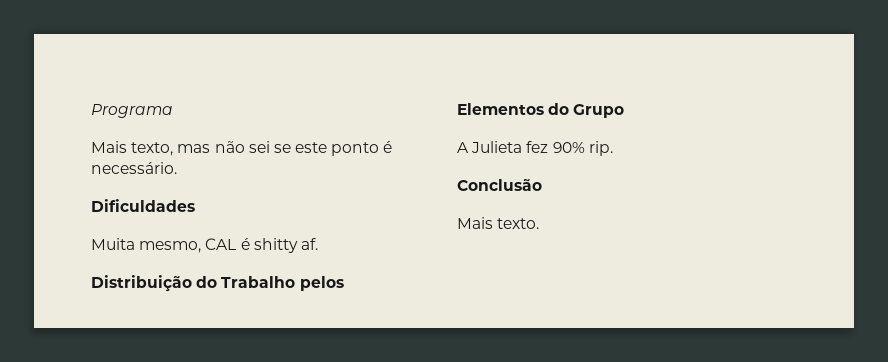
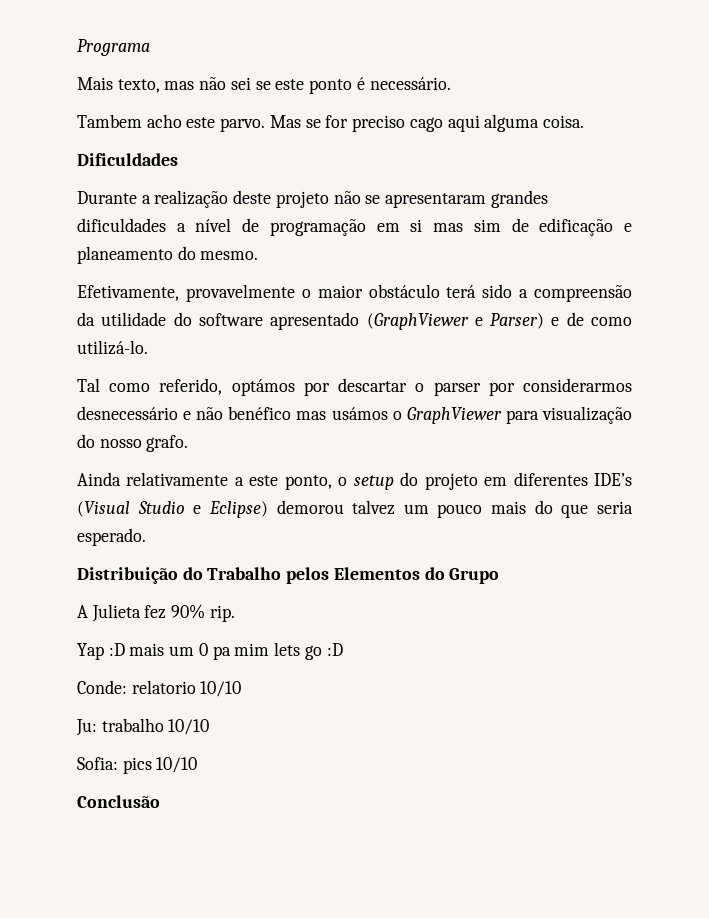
+ Tambem acho este parvo. Mas se for preciso cago aqui alguma coisa.
  Dificuldades
- Muita mesmo, CAL é shitty af.
+ Durante a realização deste projeto não se apresentaram grandes dificuldades a nível de programação em si mas sim de edificação e planeamento do mesmo.
+ Efetivamente, provavelmente o maior obstáculo terá sido a compreensão da utilidade do software apresentado (GraphViewer e Parser) e de como utilizá-lo.
+ Tal como referido, optámos por descartar o parser por considerarmos desnecessário e não benéfico mas usámos o GraphViewer para visualização do nosso grafo.
+ Ainda relativamente a este ponto, o setup do projeto em diferentes IDE’s (Visual Studio e Eclipse) demorou talvez um pouco mais do que seria esperado.
+ Yap :D mais um 0 pa mim lets go :D
+ Conde: relatorio 10/10
+ Ju: trabalho 10/10
+ Sofia: pics 10/10
- Mais texto.

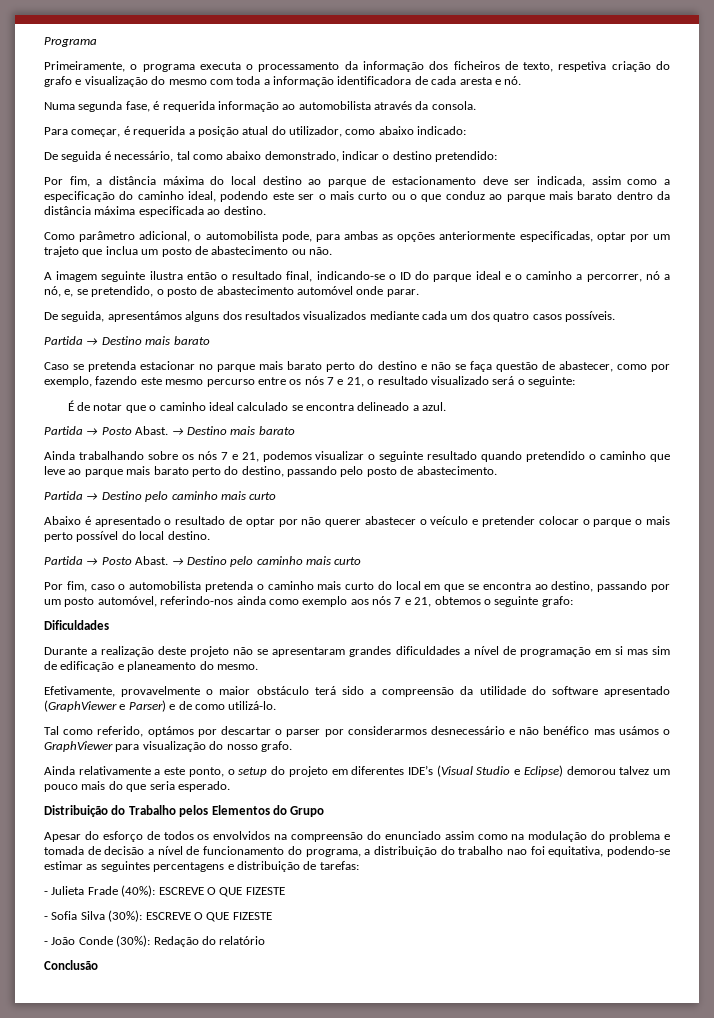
- Mais texto, mas não sei se este ponto é necessário.
- Tambem acho este parvo. Mas se for preciso cago aqui alguma coisa.
+ Primeiramente, o programa executa o processamento da informação dos ficheiros de texto, respetiva criação do grafo e visualização do mesmo com toda a informação identificadora de cada aresta e nó.
+ Numa segunda fase, é requerida informação ao automobilista através da consola.
+ Para começar, é requerida a posição atual do utilizador, como abaixo indicado:
+ De seguida é necessário, tal como abaixo demonstrado, indicar o destino pretendido:
+ Por fim, a distância máxima do local destino ao parque de estacionamento deve ser indicada, assim como a especificação do caminho ideal, podendo este ser o mais curto ou o que conduz ao parque mais barato dentro da distância máxima especificada ao destino.
+ Como parâmetro adicional, o automobilista pode, para ambas as opções anteriormente especificadas, optar por um trajeto que inclua um posto de abastecimento ou não.
+ A imagem seguinte ilustra então o resultado final, indicando-se o ID do parque ideal e o caminho a percorrer, nó a nó, e, se pretendido, o posto de abastecimento automóvel onde parar.
+ De seguida, apresentámos alguns dos resultados visualizados mediante cada um dos quatro casos possíveis.
+ Partida → Destino mais barato
+ Caso se pretenda estacionar no parque mais barato perto do destino e não se faça questão de abastecer, como por exemplo, fazendo este mesmo percurso entre os nós 7 e 21, o resultado visualizado será o seguinte:
+ É de notar que o caminho ideal calculado se encontra delineado a azul.
+ Partida → Posto Abast. → Destino mais barato
+ Ainda trabalhando sobre os nós 7 e 21, podemos visualizar o seguinte resultado quando pretendido o caminho que leve ao parque mais barato perto do destino, passando pelo posto de abastecimento.
+ Partida → Destino pelo caminho mais curto
+ Abaixo é apresentado o resultado de optar por não querer abastecer o veículo e pretender colocar o parque o mais perto possível do local destino.
+ Partida → Posto Abast. → Destino pelo caminho mais curto
+ Por fim, caso o automobilista pretenda o caminho mais curto do local em que se encontra ao destino, passando por um posto automóvel, referindo-nos ainda como exemplo aos nós 7 e 21, obtemos o seguinte grafo:
- A Julieta fez 90% rip.
- Yap :D mais um 0 pa mim lets go :D
- Conde: relatorio 10/10
- Ju: trabalho 10/10
- Sofia: pics 10/10
+ Apesar do esforço de todos os envolvidos na compreensão do enunciado assim como na modulação do problema e tomada de decisão a nível de funcionamento do programa, a distribuição do trabalho nao foi equitativa, podendo-se estimar as seguintes percentagens e distribuição de tarefas:
+ - Julieta Frade (40%): ESCREVE O QUE FIZESTE
+ - Sofia Silva (30%): ESCREVE O QUE FIZESTE
+ - João Conde (30%): Redação do relatório

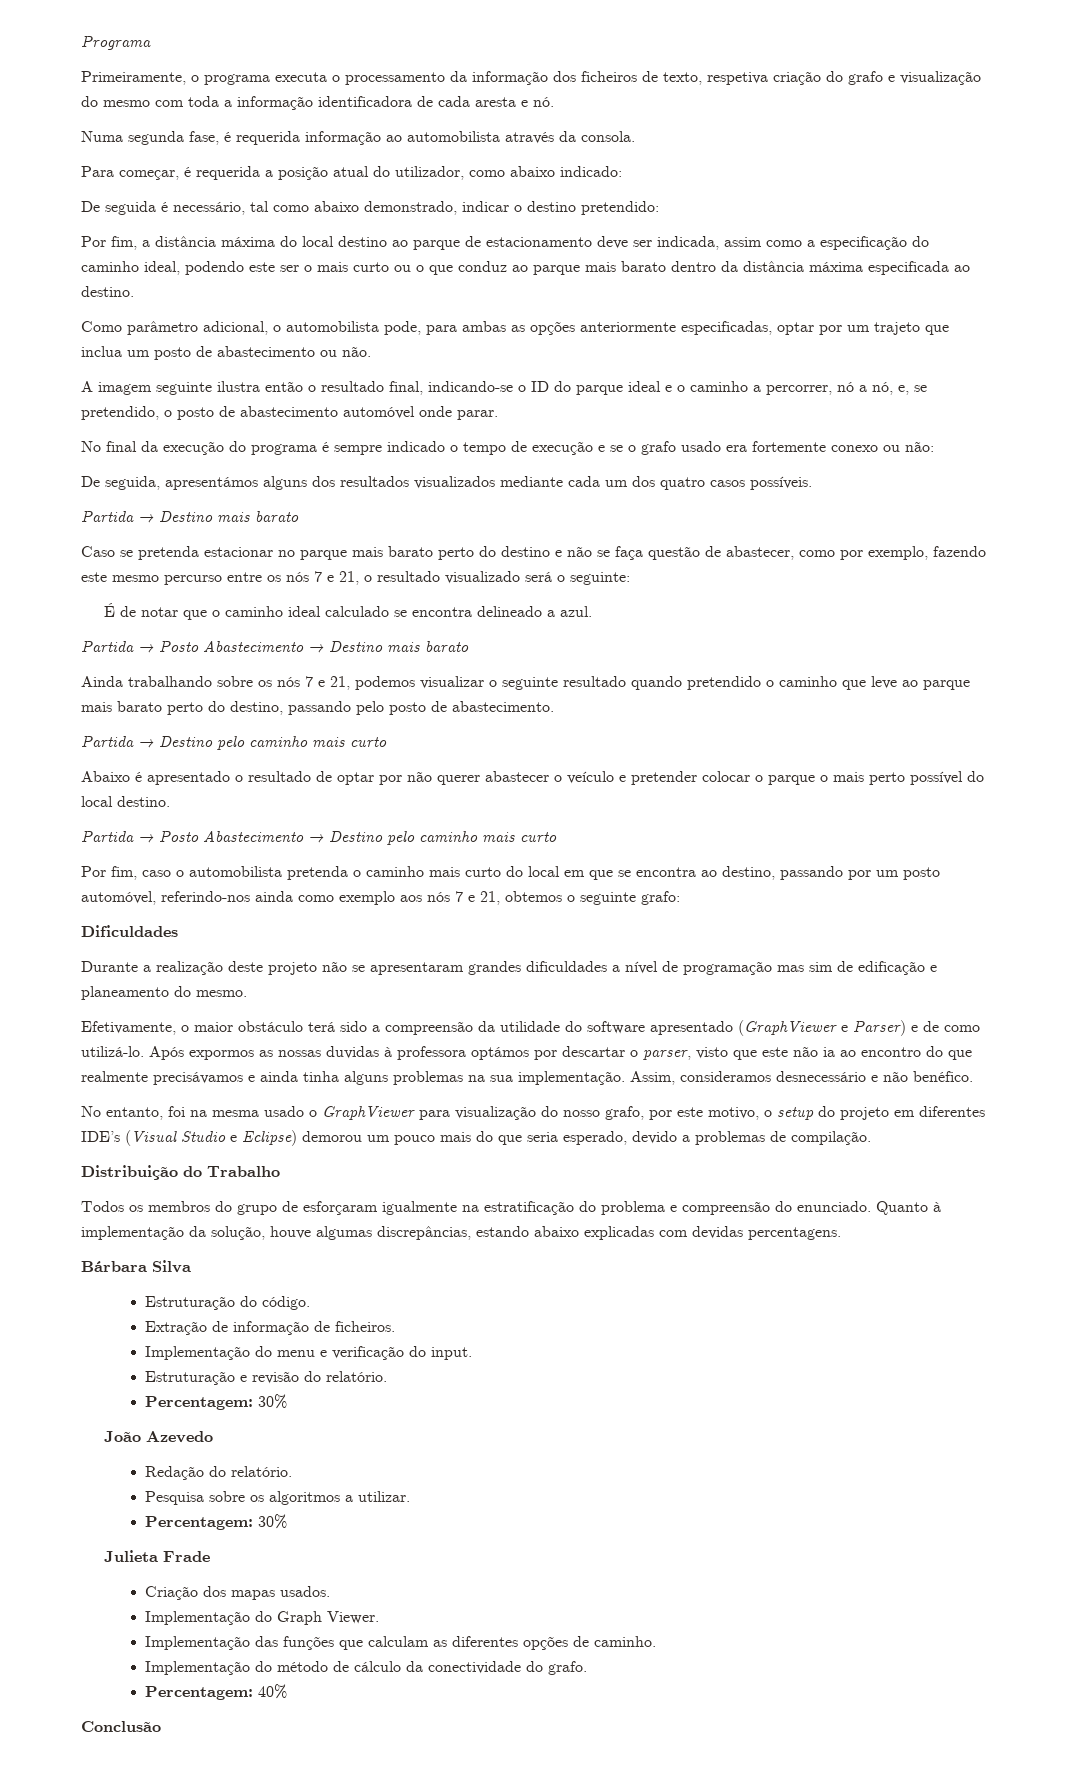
+ No final da execução do programa é sempre indicado o tempo de execução e se o grafo usado era fortemente conexo ou não:
- Partida → Posto Abast. → Destino mais barato
+ Partida → Posto Abastecimento → Destino mais barato
- Partida → Posto Abast. → Destino pelo caminho mais curto
+ Partida → Posto Abastecimento → Destino pelo caminho mais curto
- Durante a realização deste projeto não se apresentaram grandes dificuldades a nível de programação em si mas sim de edificação e planeamento do mesmo.
+ Durante a realização deste projeto não se apresentaram grandes dificuldades a nível de programação mas sim de edificação e planeamento do mesmo.
- Efetivamente, provavelmente o maior obstáculo terá sido a compreensão da utilidade do software apresentado (GraphViewer e Parser) e de como utilizá-lo.
- Tal como referido, optámos por descartar o parser por considerarmos desnecessário e não benéfico mas usámos o GraphViewer para visualização do nosso grafo.
- Ainda relativamente a este ponto, o setup do projeto em diferentes IDE’s (Visual Studio e Eclipse) demorou talvez um pouco mais do que seria esperado.
- Distribuição do Trabalho pelos Elementos do Grupo
- Apesar do esforço de todos os envolvidos na compreensão do enunciado assim como na modulação do problema e tomada de decisão a nível de funcionamento do programa, a distribuição do trabalho nao foi equitativa, podendo-se estimar as seguintes percentagens e distribuição de tarefas:
- - Julieta Frade (40%): ESCREVE O QUE FIZESTE
- - Sofia Silva (30%): ESCREVE O QUE FIZESTE
- - João Conde (30%): Redação do relatório
+ Efetivamente, o maior obstáculo terá sido a compreensão da utilidade do software apresentado (GraphViewer e Parser) e de como utilizá-lo. Após expormos as nossas duvidas à professora optámos por descartar o parser, visto que este não ia ao encontro do que realmente precisávamos e ainda tinha alguns problemas na sua implementação. Assim, consideramos desnecessário e não benéfico.
+ No entanto, foi na mesma usado o GraphViewer para visualização do nosso grafo, por este motivo, o setup do projeto em diferentes IDE’s (Visual Studio e Eclipse) demorou um pouco mais do que seria esperado, devido a problemas de compilação.
+ Distribuição do Trabalho
+ Todos os membros do grupo de esforçaram igualmente na estratificação do problema e compreensão do enunciado. Quanto à implementação da solução, houve algumas discrepâncias, estando abaixo explicadas com devidas percentagens.
+ Bárbara Silva
+ Estruturação do código.
+ Extração de informação de ficheiros.
+ Implementação do menu e verificação do input.
+ Estruturação e revisão do relatório.
+ Percentagem: 30%
+ João Azevedo
+ Redação do relatório.
+ Pesquisa sobre os algoritmos a utilizar.
+ Percentagem: 30%
+ Julieta Frade
+ Criação dos mapas usados.
+ Implementação do Graph Viewer.
+ Implementação das funções que calculam as diferentes opções de caminho.
+ Implementação do método de cálculo da conectividade do grafo.
+ Percentagem: 40%

